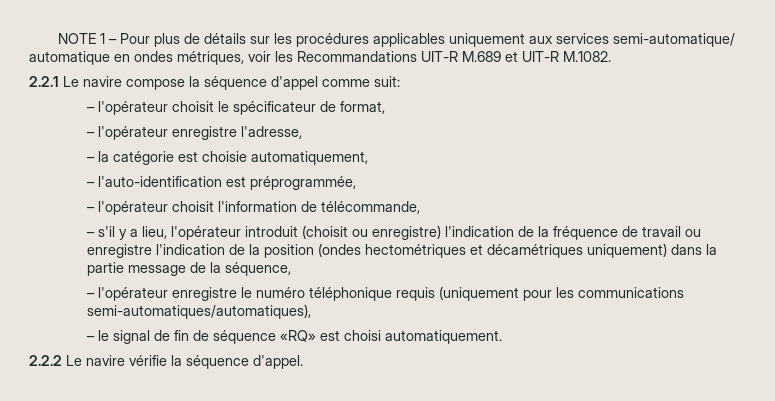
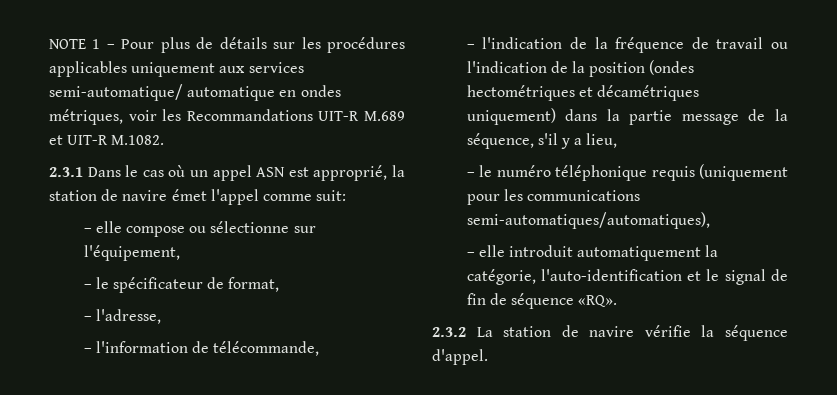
- 2.2.1 Le navire compose la séquence d'appel comme suit:
- – l'opérateur choisit le spécificateur de format,
+ 2.3.1 Dans le cas où un appel ASN est approprié, la station de navire émet l'appel comme suit:
+ – elle compose ou sélectionne sur l'équipement,
+ – le spécificateur de format,
- – l'opérateur enregistre l'adresse,
+ – l'adresse,
- – la catégorie est choisie automatiquement,
- – l'auto-identification est préprogrammée,
- – l'opérateur choisit l'information de télécommande,
- – s'il y a lieu, l'opérateur introduit (choisit ou enregistre) l'indication de la fréquence de travail ou enregistre l'indication de la position (ondes hectométriques et décamétriques uniquement) dans la partie message de la séquence,
- – l'opérateur enregistre le numéro téléphonique requis (uniquement pour les communications semi-automatiques/automatiques),
+ – l'information de télécommande,
+ – l'indication de la fréquence de travail ou l'indication de la position (ondes hectométriques et décamétriques uniquement) dans la partie message de la séquence, s'il y a lieu,
+ – le numéro téléphonique requis (uniquement pour les communications semi-automatiques/automatiques),
- – le signal de fin de séquence «RQ» est choisi automatiquement.
- 2.2.2 Le navire vérifie la séquence d'appel.
+ – elle introduit automatiquement la catégorie, l'auto-identification et le signal de fin de séquence «RQ».
+ 2.3.2 La station de navire vérifie la séquence d'appel.

